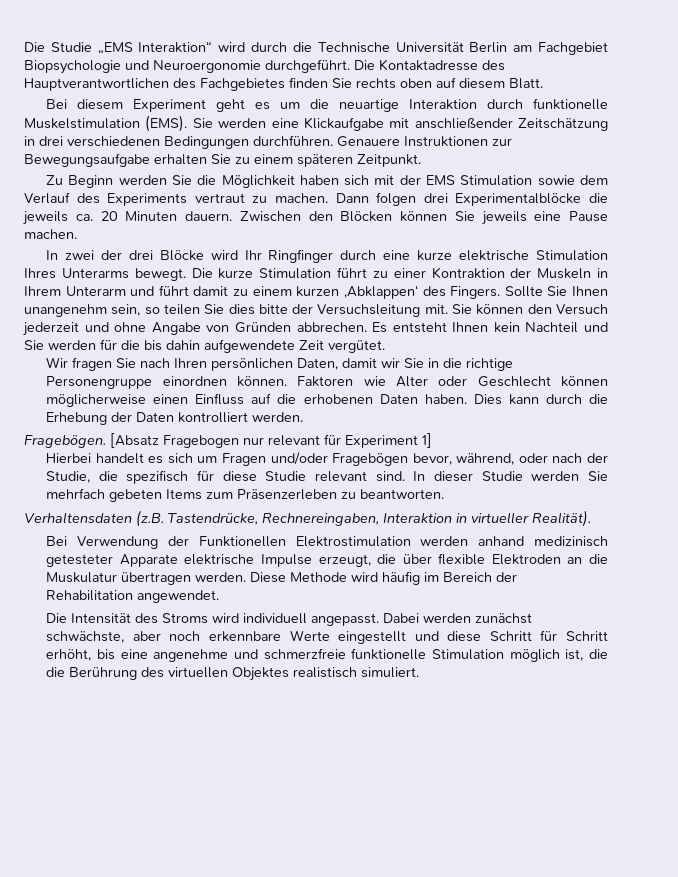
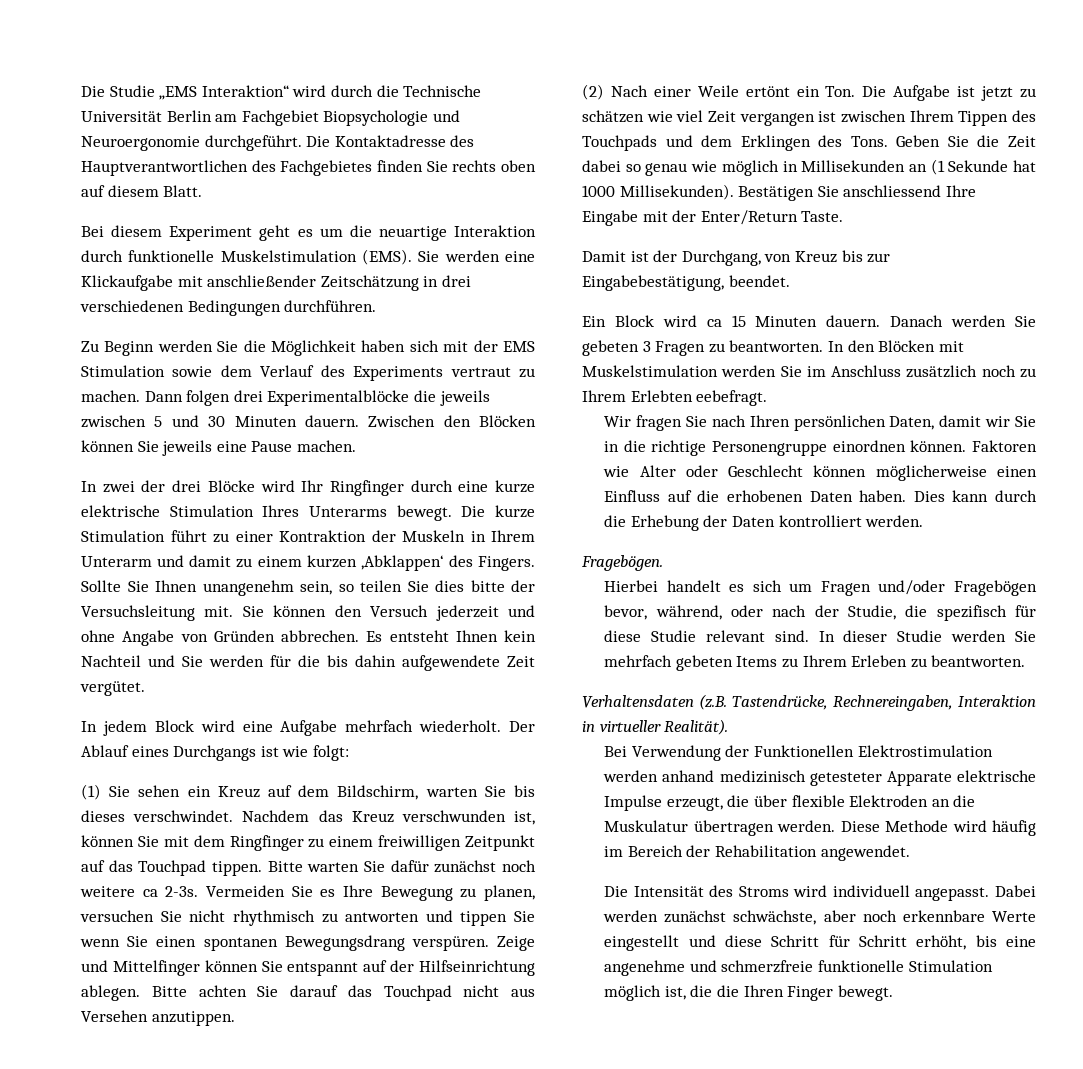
- Genauere Instruktionen zur Bewegungsaufgabe erhalten Sie zu einem späteren Zeitpunkt.
- Dann folgen drei Experimentalblöcke die jeweils ca. 20 Minuten dauern.
+ Dann folgen drei Experimentalblöcke die jeweils zwischen 5 und 30 Minuten dauern.
- Die kurze Stimulation führt zu einer Kontraktion der Muskeln in Ihrem Unterarm und führt damit zu einem kurzen ‚Abklappen‘ des Fingers.
+ Die kurze Stimulation führt zu einer Kontraktion der Muskeln in Ihrem Unterarm und damit zu einem kurzen ‚Abklappen‘ des Fingers.
+ In jedem Block wird eine Aufgabe mehrfach wiederholt. Der Ablauf eines Durchgangs ist wie folgt:
+ (1) Sie sehen ein Kreuz auf dem Bildschirm, warten Sie bis dieses verschwindet. Nachdem das Kreuz verschwunden ist, können Sie mit dem Ringfinger zu einem freiwilligen Zeitpunkt auf das Touchpad tippen. Bitte warten Sie dafür zunächst noch weitere ca 2-3s. Vermeiden Sie es Ihre Bewegung zu planen, versuchen Sie nicht rhythmisch zu antworten und tippen Sie wenn Sie einen spontanen Bewegungsdrang verspüren. Zeige und Mittelfinger können Sie entspannt auf der Hilfseinrichtung ablegen. Bitte achten Sie darauf das Touchpad nicht aus Versehen anzutippen.
+ (2) Nach einer Weile ertönt ein Ton. Die Aufgabe ist jetzt zu schätzen wie viel Zeit vergangen ist zwischen Ihrem Tippen des Touchpads und dem Erklingen des Tons. Geben Sie die Zeit dabei so genau wie möglich in Millisekunden an (1 Sekunde hat 1000 Millisekunden). Bestätigen Sie anschliessend Ihre Eingabe mit der Enter/Return Taste.
+ Damit ist der Durchgang, von Kreuz bis zur Eingabebestätigung, beendet.
+ Ein Block wird ca 15 Minuten dauern. Danach werden Sie gebeten 3 Fragen zu beantworten. In den Blöcken mit Muskelstimulation werden Sie im Anschluss zusätzlich noch zu Ihrem Erlebten eebefragt.
- [Absatz Fragebogen nur relevant für Experiment 1]
- In dieser Studie werden Sie mehrfach gebeten Items zum Präsenzerleben zu beantworten.
+ In dieser Studie werden Sie mehrfach gebeten Items zu Ihrem Erleben zu beantworten.
- Dabei werden zunächst schwächste, aber noch erkennbare Werte eingestellt und diese Schritt für Schritt erhöht, bis eine angenehme und schmerzfreie funktionelle Stimulation möglich ist, die die Berührung des virtuellen Objektes realistisch simuliert.
+ Dabei werden zunächst schwächste, aber noch erkennbare Werte eingestellt und diese Schritt für Schritt erhöht, bis eine angenehme und schmerzfreie funktionelle Stimulation möglich ist, die die Ihren Finger bewegt.

